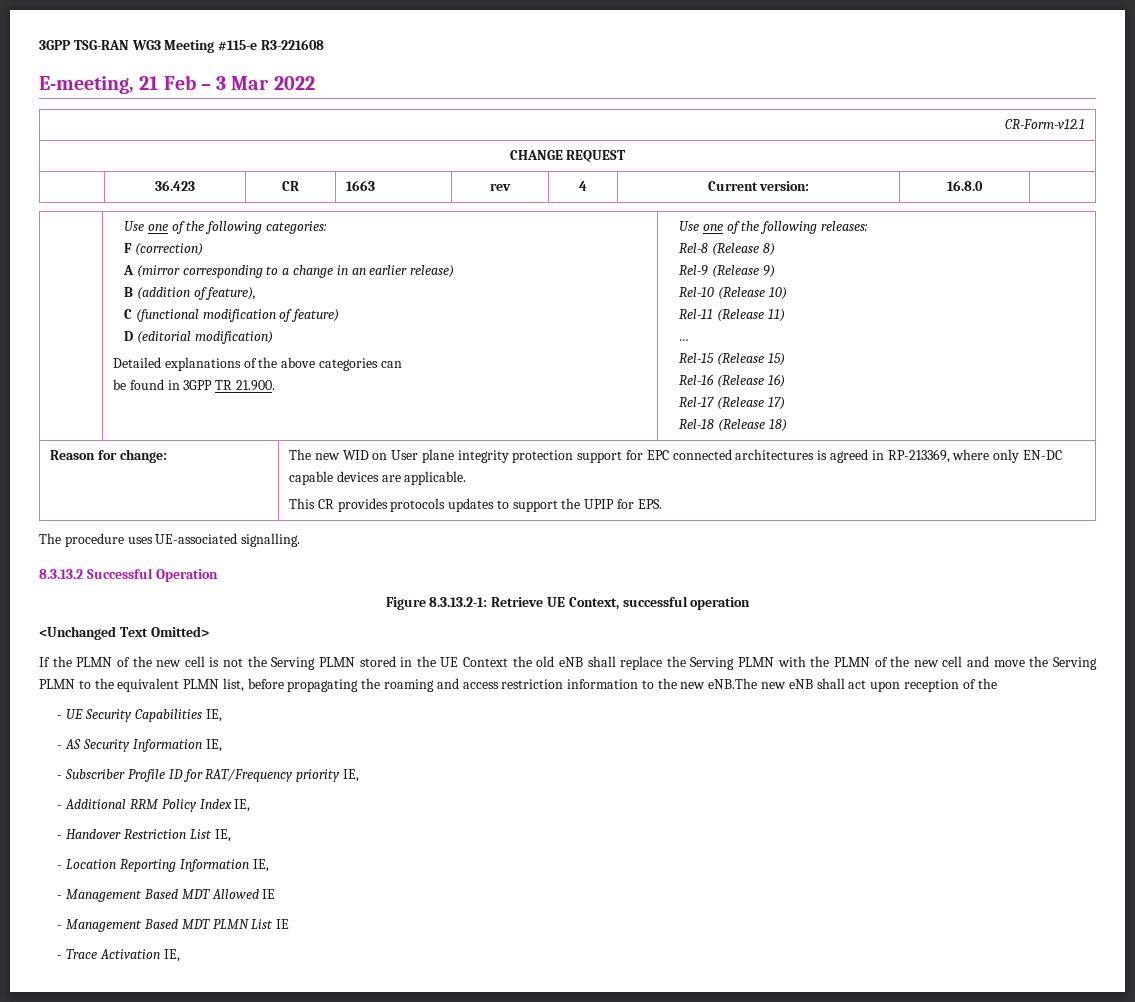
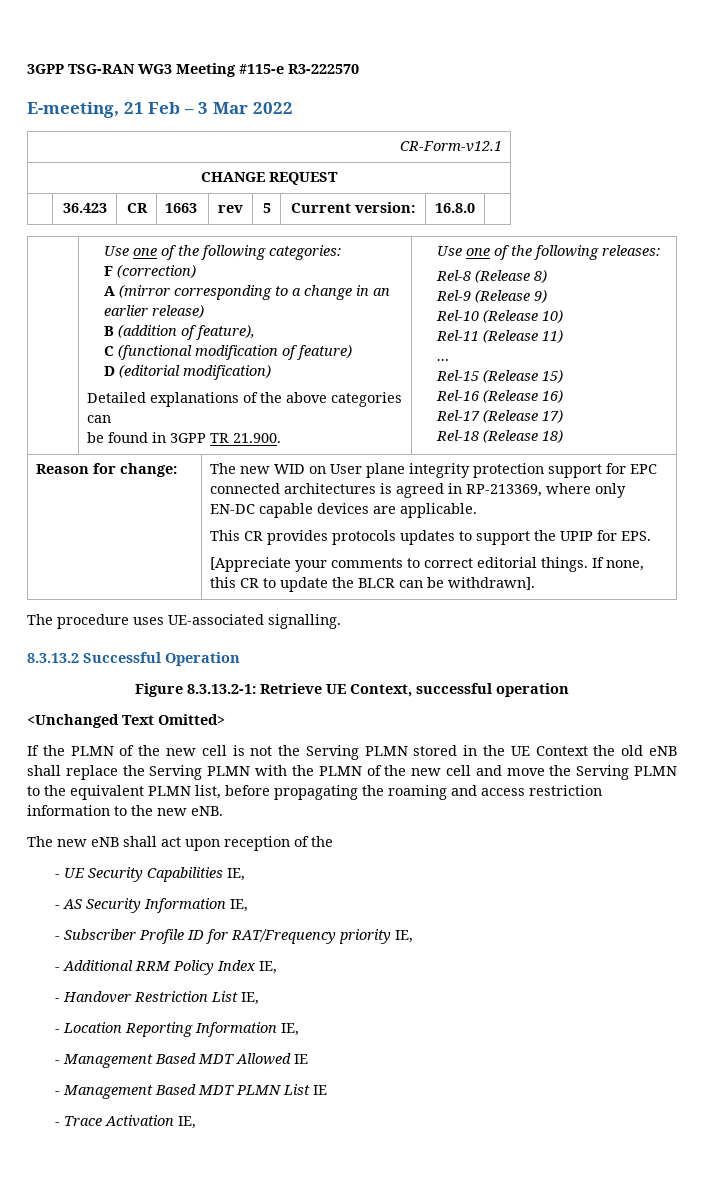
- 3GPP TSG-RAN WG3 Meeting #115-e R3-221608
+ 3GPP TSG-RAN WG3 Meeting #115-e R3-222570
- | 36.423 | CR | 1663 | rev | 4 | Current version: | 16.8.0 |
+ | 36.423 | CR | 1663 | rev | 5 | Current version: | 16.8.0 |
+ [Appreciate your comments to correct editorial things. If none, this CR to update the BLCR can be withdrawn].
- If the PLMN of the new cell is not the Serving PLMN stored in the UE Context the old eNB shall replace the Serving PLMN with the PLMN of the new cell and move the Serving PLMN to the equivalent PLMN list, before propagating the roaming and access restriction information to the new eNB.The new eNB shall act upon reception of the
+ If the PLMN of the new cell is not the Serving PLMN stored in the UE Context the old eNB shall replace the Serving PLMN with the PLMN of the new cell and move the Serving PLMN to the equivalent PLMN list, before propagating the roaming and access restriction information to the new eNB.
+ The new eNB shall act upon reception of the

